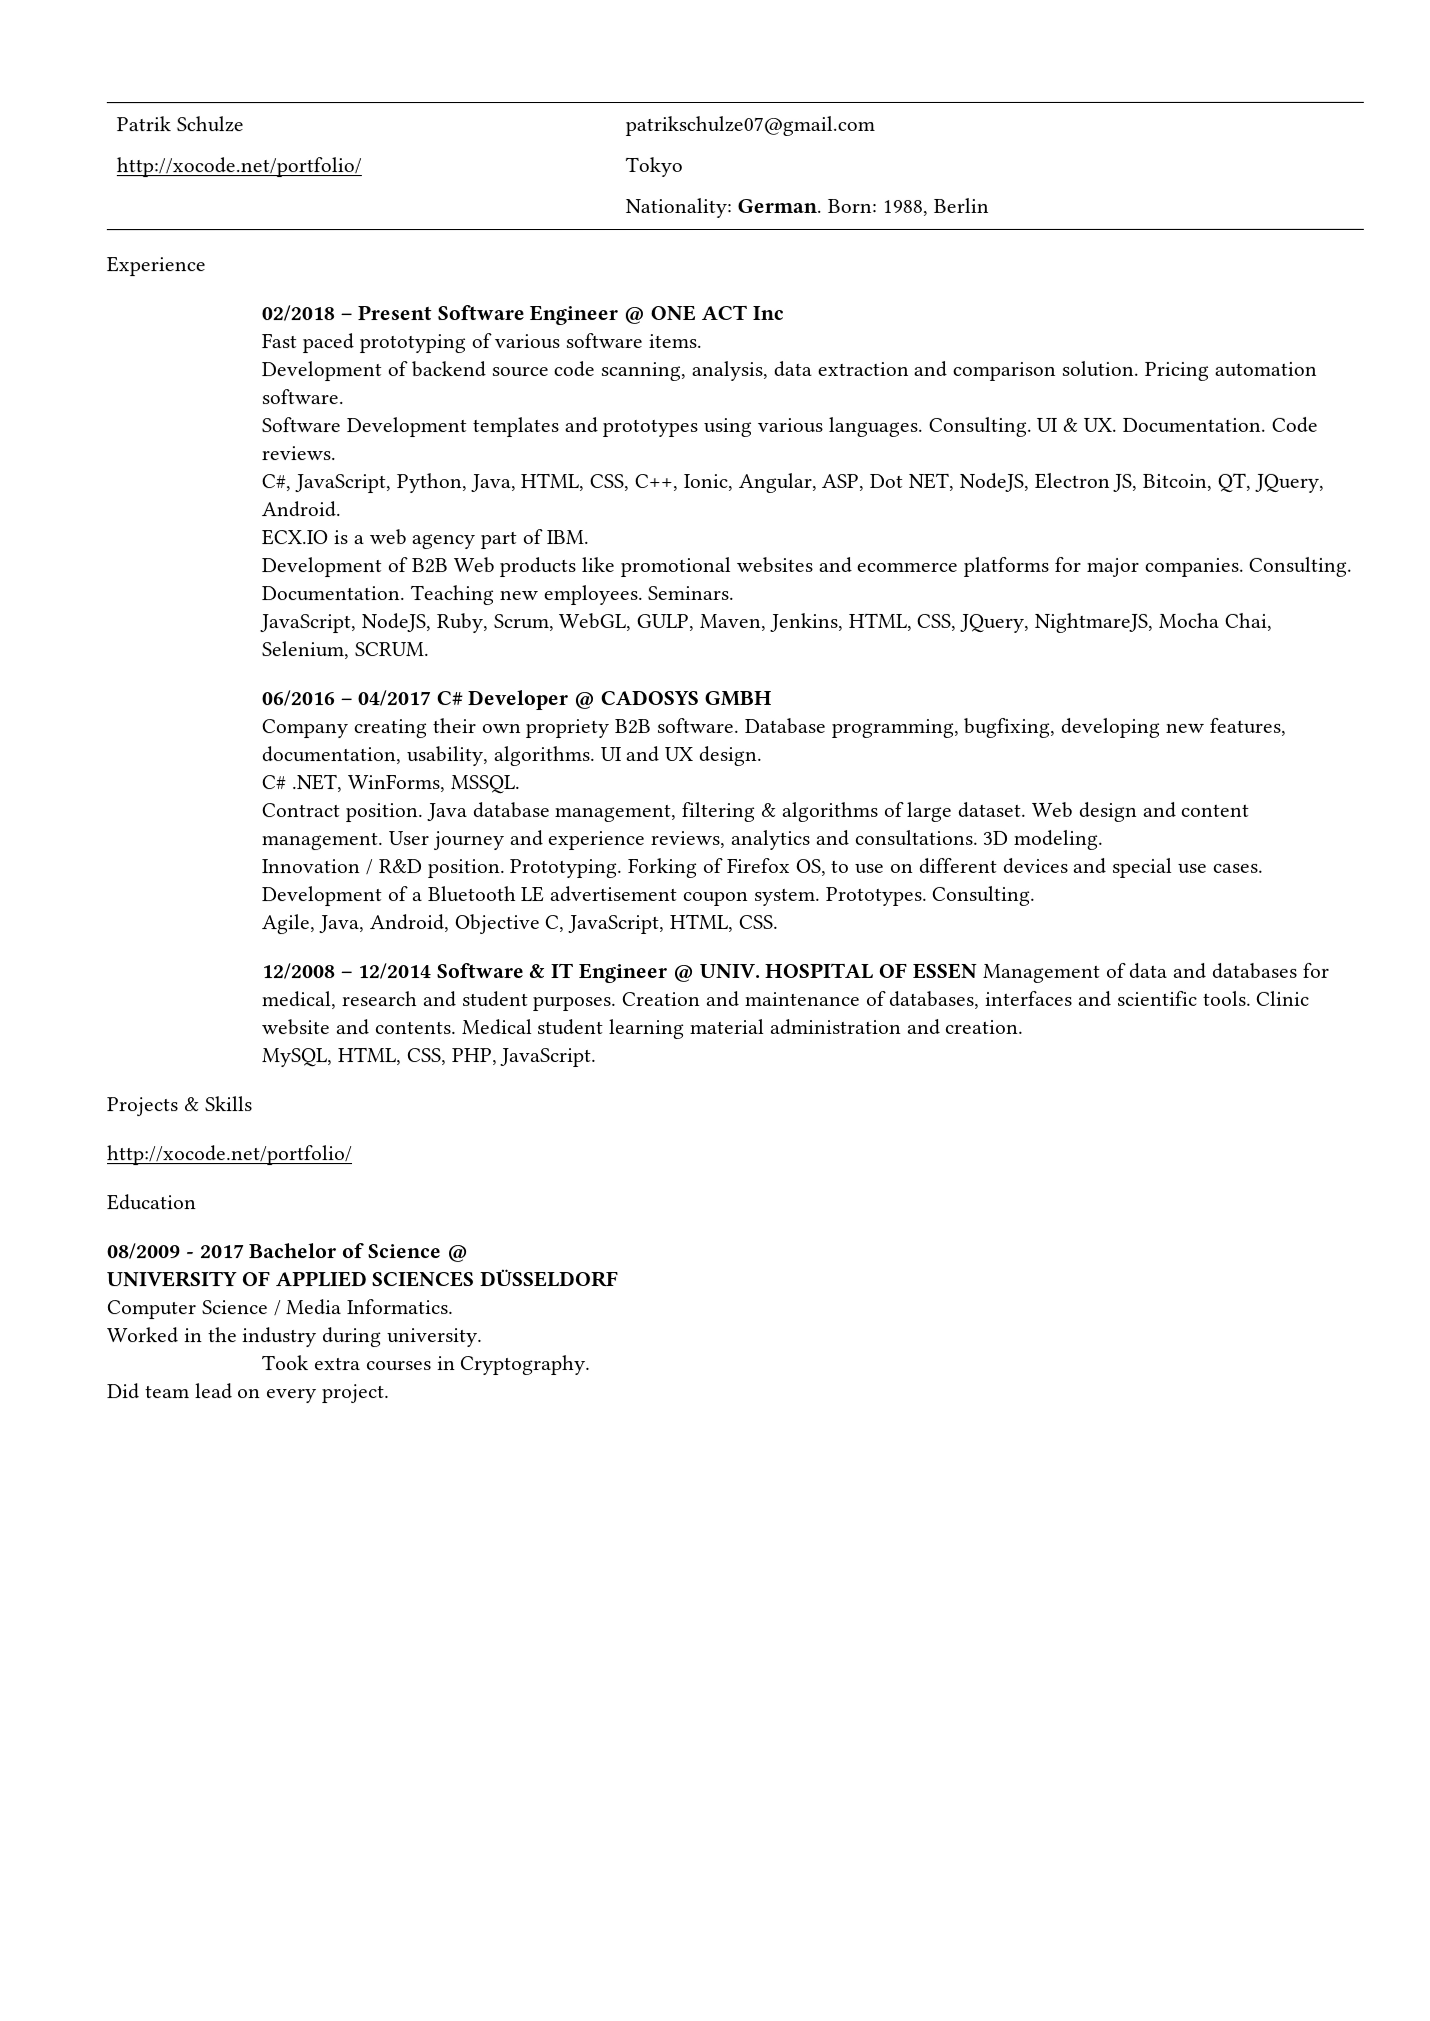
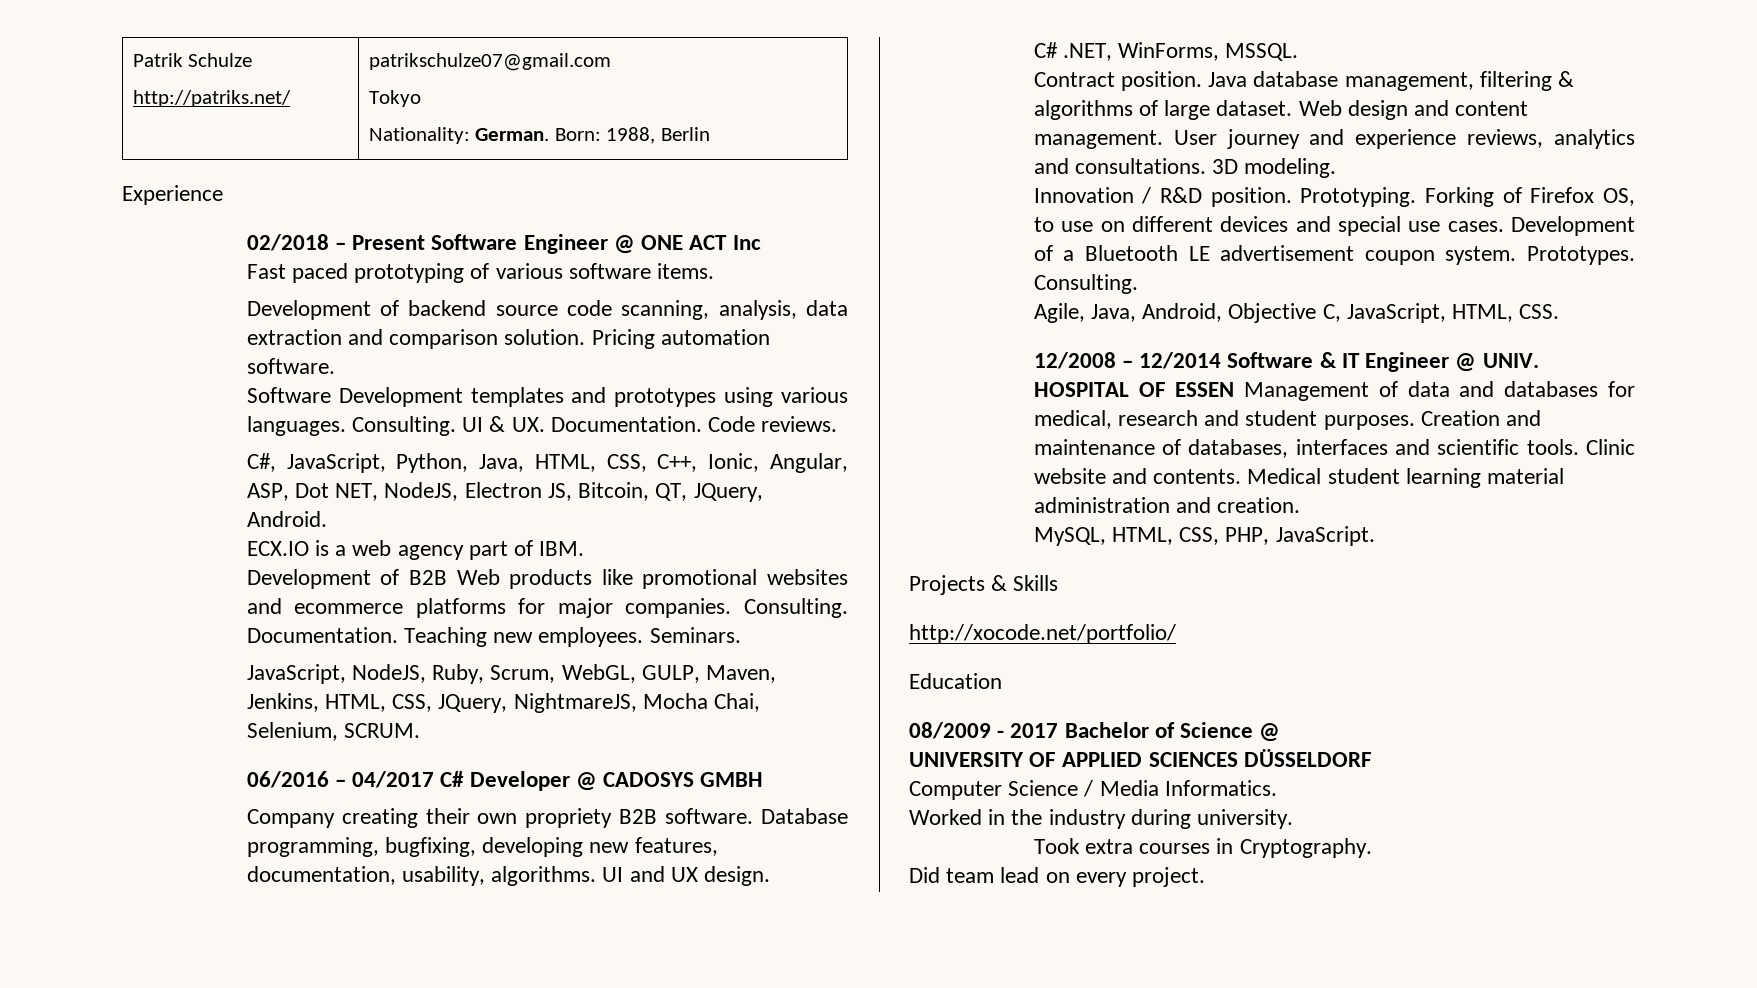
  Patrik Schulze
- http://xocode.net/portfolio/ | patrikschulze07@gmail.com
+ http://patriks.net/ | patrikschulze07@gmail.com

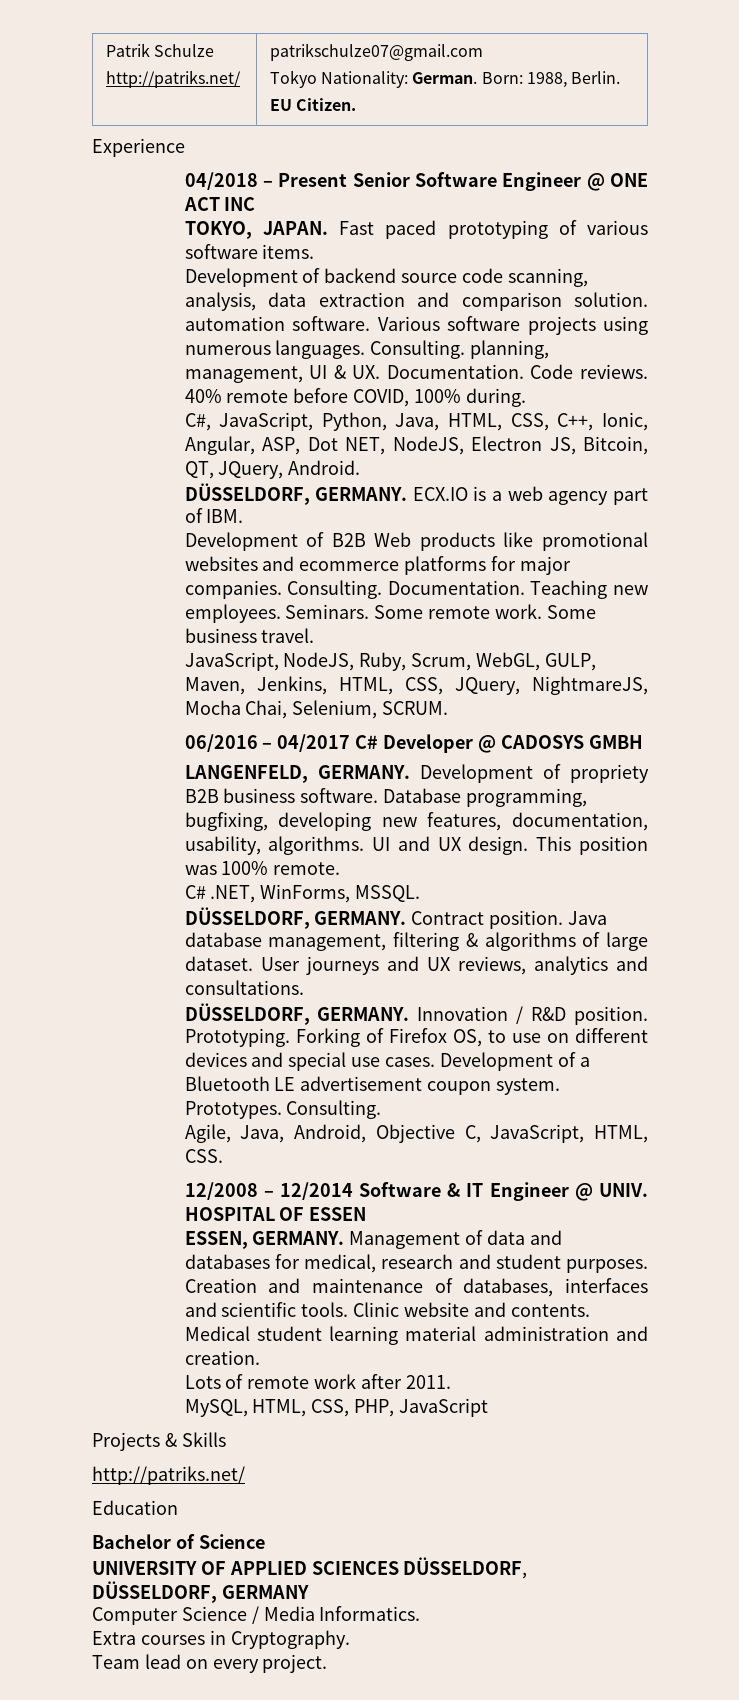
  Patrik Schulze
  http://patriks.net/ | patrikschulze07@gmail.com
- Tokyo
- Nationality: German. Born: 1988, Berlin
+ Tokyo Nationality: German. Born: 1988, Berlin.
+ EU Citizen.
- 02/2018 – Present Software Engineer @ ONE ACT Inc
- Fast paced prototyping of various software items.
+ 04/2018 – Present Senior Software Engineer @ ONE ACT INC
+ TOKYO, JAPAN. Fast paced prototyping of various software items.
- Development of backend source code scanning, analysis, data extraction and comparison solution. Pricing automation software.
- Software Development templates and prototypes using various languages. Consulting. UI & UX. Documentation.
+ Development of backend source code scanning, analysis, data extraction and comparison solution. automation software. Various software projects using numerous languages. Consulting. planning, management, UI & UX. Documentation.
+ 40% remote before COVID, 100% during.
  C#, JavaScript, Python, Java, HTML, CSS, C++, Ionic, Angular, ASP, Dot NET, NodeJS, Electron JS, Bitcoin, QT, JQuery, Android.
- ECX.IO is a web agency part of IBM.
+ DÜSSELDORF, GERMANY. ECX.IO is a web agency part of IBM.
+ Some remote work. Some business travel.
- Company creating their own propriety B2B software.
+ LANGENFELD, GERMANY. Development of propriety B2B business software.
+ This position was 100% remote.
  C# .NET, WinForms, MSSQL.
- Contract position.
+ DÜSSELDORF, GERMANY. Contract position.
- Web design and content management. User journey and experience reviews, analytics and consultations. 3D modeling.
- Innovation / R&D position.
+ User journeys and UX reviews, analytics and consultations.
+ DÜSSELDORF, GERMANY. Innovation / R&D position.
- HOSPITAL OF ESSEN Management of data and databases for medical, research and student purposes.
+ HOSPITAL OF ESSEN
+ ESSEN, GERMANY. Management of data and databases for medical, research and student purposes.
+ Lots of remote work after 2011.
- MySQL, HTML, CSS, PHP, JavaScript.
+ MySQL, HTML, CSS, PHP, JavaScript
  Projects & Skills
- http://xocode.net/portfolio/
+ http://patriks.net/
- 08/2009 - 2017 Bachelor of Science @
+ Bachelor of Science
- UNIVERSITY OF APPLIED SCIENCES DÜSSELDORF
+ UNIVERSITY OF APPLIED SCIENCES DÜSSELDORF, DÜSSELDORF, GERMANY
- Worked in the industry during university.
- Took extra courses in Cryptography.
+ Extra courses in Cryptography.
- Did team lead on every project.
+ Team lead on every project.

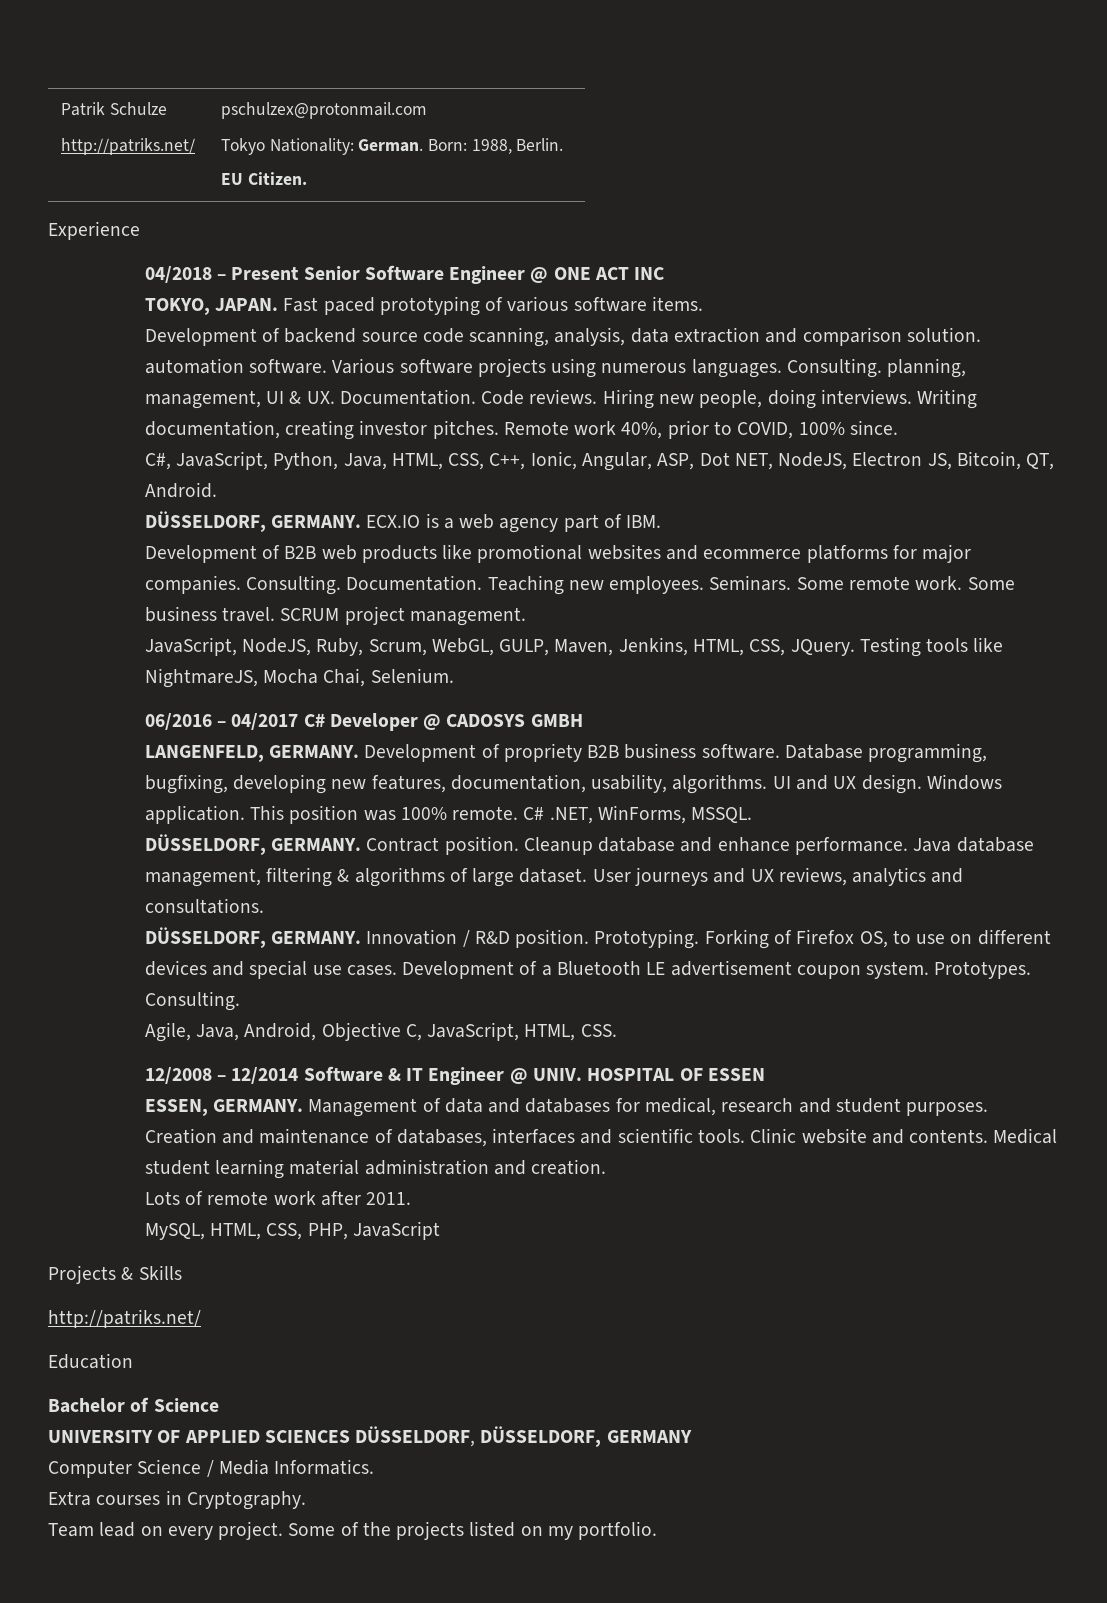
  Patrik Schulze
- http://patriks.net/ | patrikschulze07@gmail.com
+ http://patriks.net/ | pschulzex@protonmail.com
- 40% remote before COVID, 100% during.
+ Hiring new people, doing interviews. Writing documentation, creating investor pitches. Remote work 40%, prior to COVID, 100% since.
- C#, JavaScript, Python, Java, HTML, CSS, C++, Ionic, Angular, ASP, Dot NET, NodeJS, Electron JS, Bitcoin, QT, JQuery, Android.
+ C#, JavaScript, Python, Java, HTML, CSS, C++, Ionic, Angular, ASP, Dot NET, NodeJS, Electron JS, Bitcoin, QT, Android.
- Development of B2B Web products like promotional websites and ecommerce platforms for major companies.
+ Development of B2B web products like promotional websites and ecommerce platforms for major companies.
+ SCRUM project management.
- JavaScript, NodeJS, Ruby, Scrum, WebGL, GULP, Maven, Jenkins, HTML, CSS, JQuery, NightmareJS, Mocha Chai, Selenium, SCRUM.
+ JavaScript, NodeJS, Ruby, Scrum, WebGL, GULP, Maven, Jenkins, HTML, CSS, JQuery. Testing tools like NightmareJS, Mocha Chai, Selenium.
+ Windows application.
- This position was 100% remote.
- C# .NET, WinForms, MSSQL.
+ This position was 100% remote. C# .NET, WinForms, MSSQL.
+ Cleanup database and enhance performance.
+ Some of the projects listed on my portfolio.

